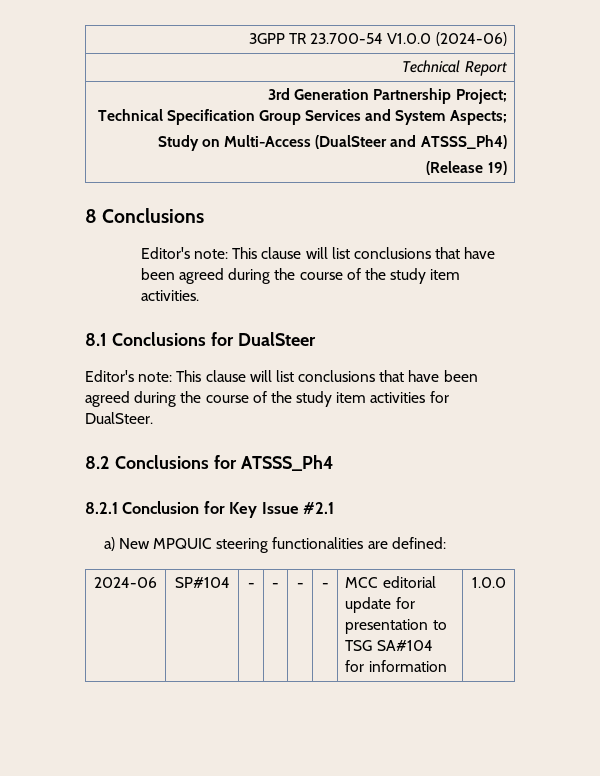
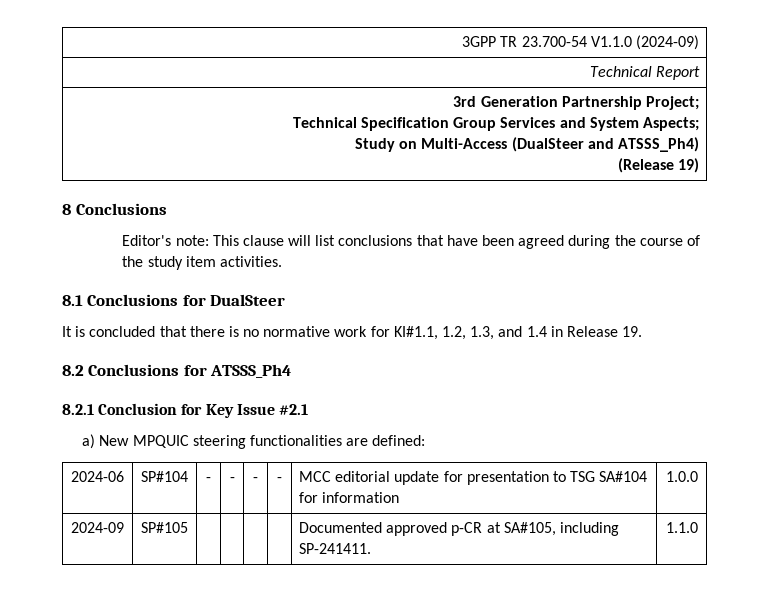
- 3GPP TR 23.700-54 V1.0.0 (2024-06)
+ 3GPP TR 23.700-54 V1.1.0 (2024-09)
- Editor's note: This clause will list conclusions that have been agreed during the course of the study item activities for DualSteer.
+ It is concluded that there is no normative work for KI#1.1, 1.2, 1.3, and 1.4 in Release 19.
+ 2024-09 | SP#105 | | | | | Documented approved p-CR at SA#105, including SP-241411. | 1.1.0

